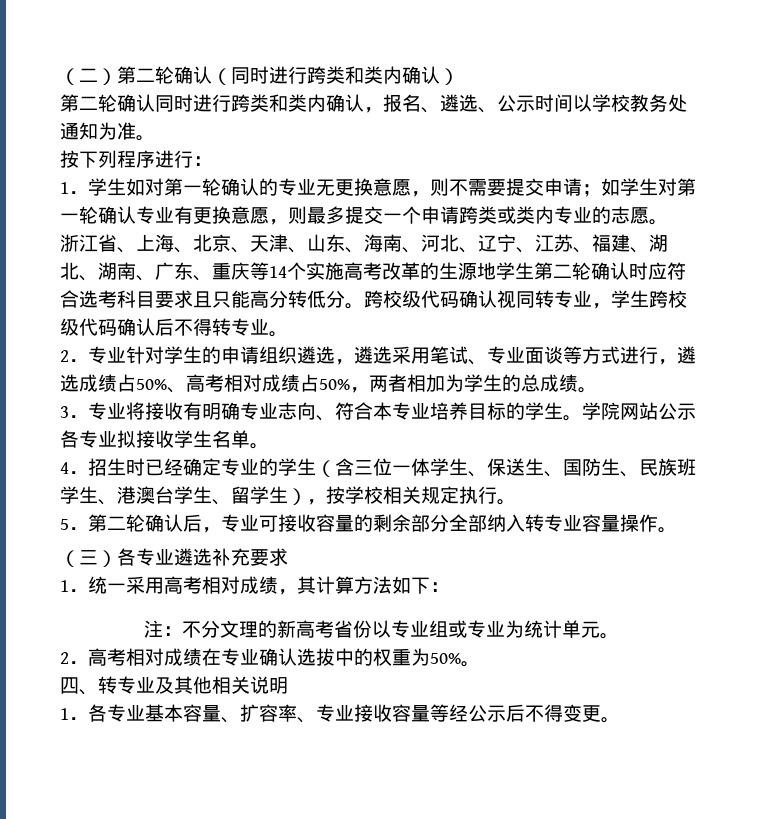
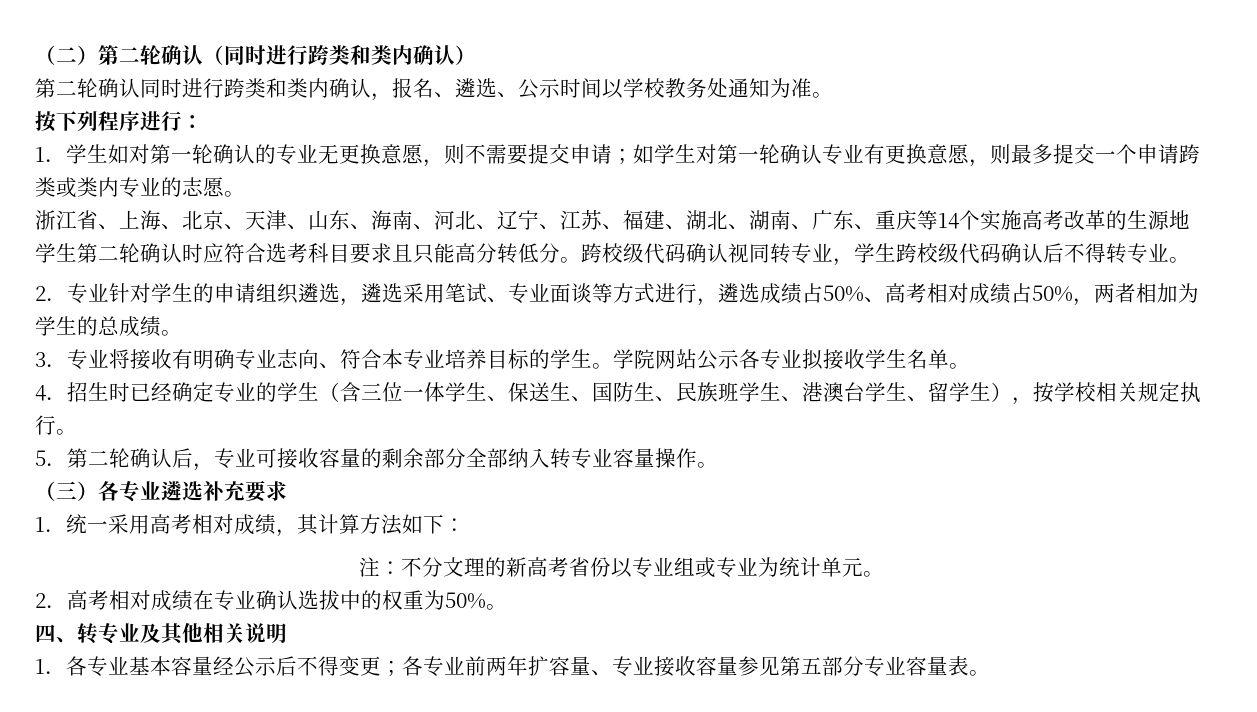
- 1．各专业基本容量、扩容率、专业接收容量等经公示后不得变更。
+ 1．各专业基本容量经公示后不得变更；各专业前两年扩容量、专业接收容量参见第五部分专业容量表。

